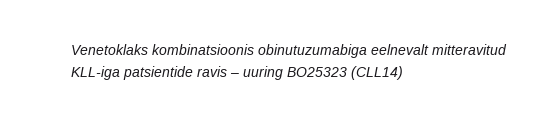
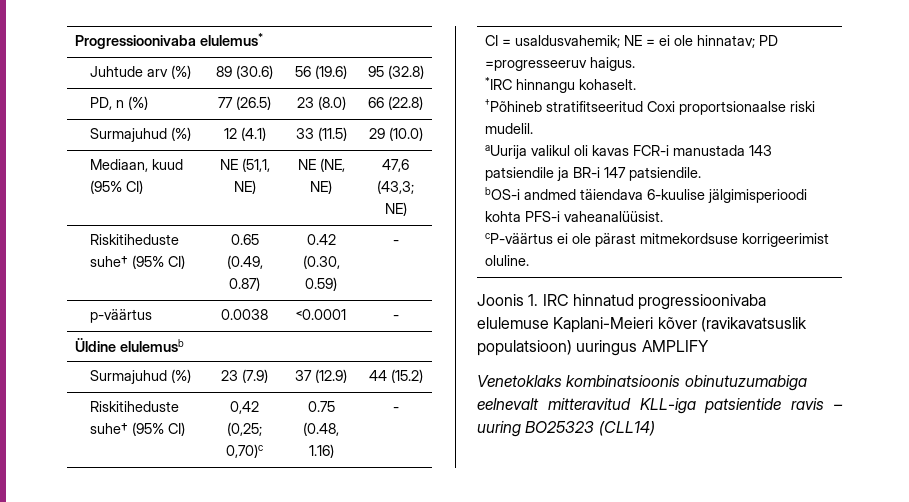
+ Progressioonivaba elulemus*
+ Juhtude arv (%) | 89 (30.6) | 56 (19.6) | 95 (32.8)
+ PD, n (%) | 77 (26.5) | 23 (8.0) | 66 (22.8)
+ Surmajuhud (%) | 12 (4.1) | 33 (11.5) | 29 (10.0)
+ Mediaan, kuud (95% CI) | NE (51,1, NE) | NE (NE, NE) | 47,6 (43,3; NE)
+ Riskitiheduste suhe† (95% CI) | 0.65 (0.49, 0.87) | 0.42 (0.30, 0.59) | -
+ p-väärtus | 0.0038 | ˂0.0001 | -
+ Üldine elulemusb
+ Surmajuhud (%) | 23 (7.9) | 37 (12.9) | 44 (15.2)
+ Riskitiheduste suhe† (95% CI) | 0,42 (0,25; 0,70)c | 0.75 (0.48, 1.16) | -
+ CI = usaldusvahemik; NE = ei ole hinnatav; PD =progresseeruv haigus.
+ *IRC hinnangu kohaselt.
+ †Põhineb stratifitseeritud Coxi proportsionaalse riski mudelil.
+ aUurija valikul oli kavas FCR-i manustada 143 patsiendile ja BR-i 147 patsiendile.
+ bOS-i andmed täiendava 6-kuulise jälgimisperioodi kohta PFS-i vaheanalüüsist.
+ cP-väärtus ei ole pärast mitmekordsuse korrigeerimist oluline.
+ Joonis 1. IRC hinnatud progressioonivaba elulemuse Kaplani-Meieri kõver (ravikavatsuslik populatsioon) uuringus AMPLIFY

